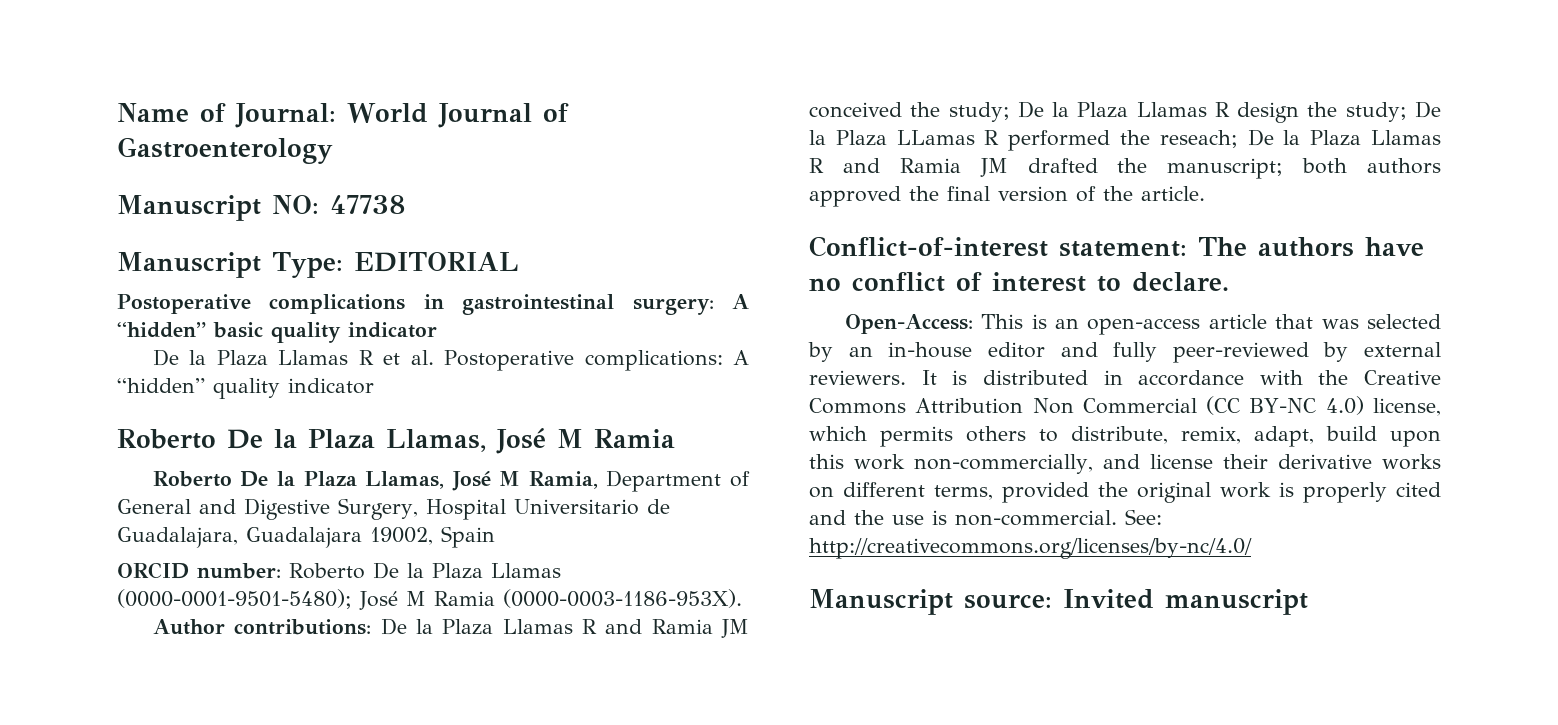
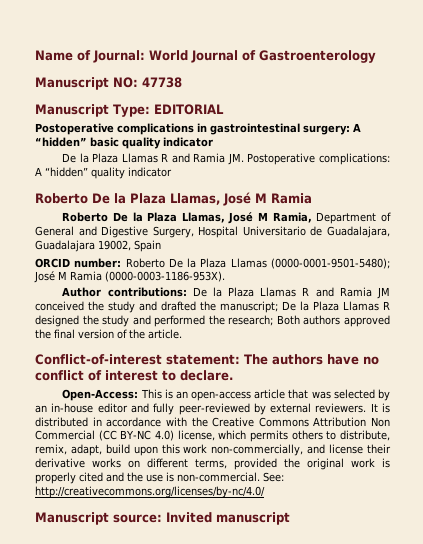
- De la Plaza Llamas R et al. Postoperative complications: A “hidden” quality indicator
+ De la Plaza Llamas R and Ramia JM. Postoperative complications: A “hidden” quality indicator
- Author contributions: De la Plaza Llamas R and Ramia JM conceived the study; De la Plaza Llamas R design the study; De la Plaza LLamas R performed the reseach; De la Plaza Llamas R and Ramia JM drafted the manuscript; both authors approved the final version of the article.
+ Author contributions: De la Plaza Llamas R and Ramia JM conceived the study and drafted the manuscript; De la Plaza Llamas R designed the study and performed the research; Both authors approved the final version of the article.

